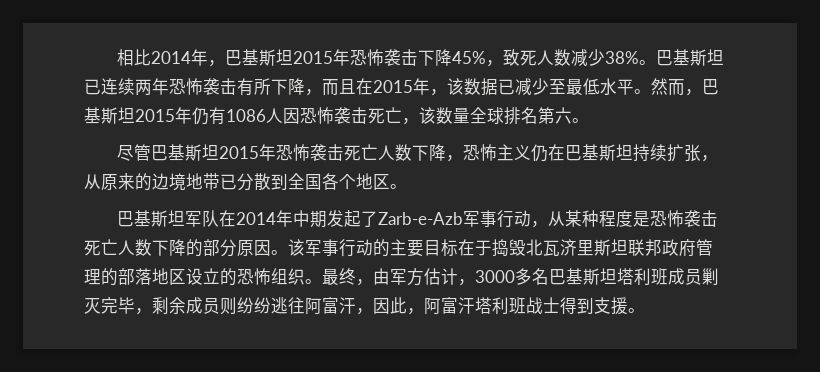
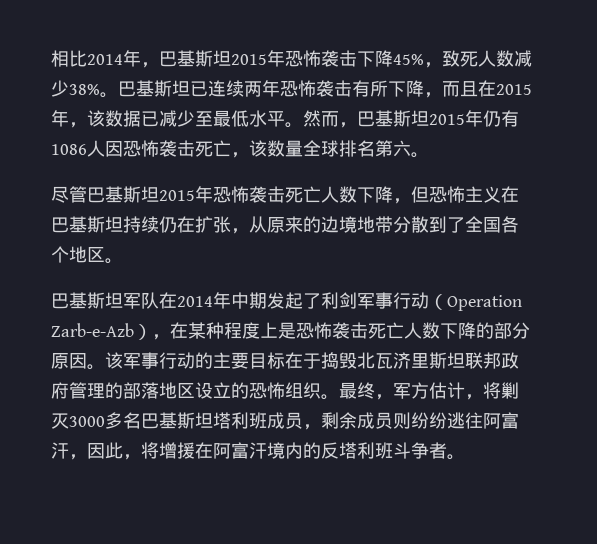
- 尽管巴基斯坦2015年恐怖袭击死亡人数下降，恐怖主义仍在巴基斯坦持续扩张，从原来的边境地带已分散到全国各个地区。
+ 尽管巴基斯坦2015年恐怖袭击死亡人数下降，但恐怖主义在巴基斯坦持续仍在扩张，从原来的边境地带分散到了全国各个地区。
- 巴基斯坦军队在2014年中期发起了Zarb-e-Azb军事行动，从某种程度是恐怖袭击死亡人数下降的部分原因。
+ 巴基斯坦军队在2014年中期发起了利剑军事行动（Operation Zarb-e-Azb），在某种程度上是恐怖袭击死亡人数下降的部分原因。
- 最终，由军方估计，3000多名巴基斯坦塔利班成员剿灭完毕，剩余成员则纷纷逃往阿富汗，因此，阿富汗塔利班战士得到支援。
+ 最终，军方估计，将剿灭3000多名巴基斯坦塔利班成员，剩余成员则纷纷逃往阿富汗，因此，将增援在阿富汗境内的反塔利班斗争者。

